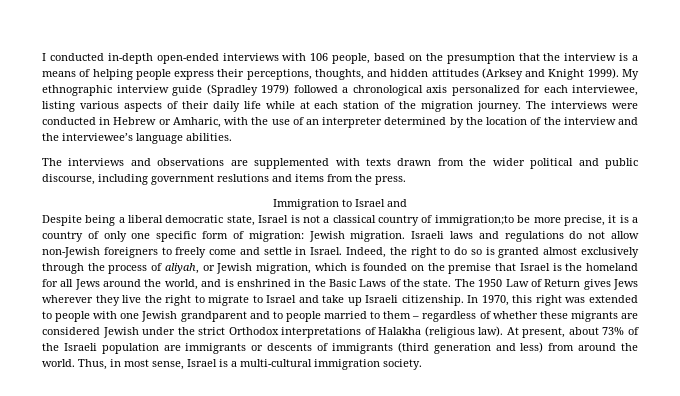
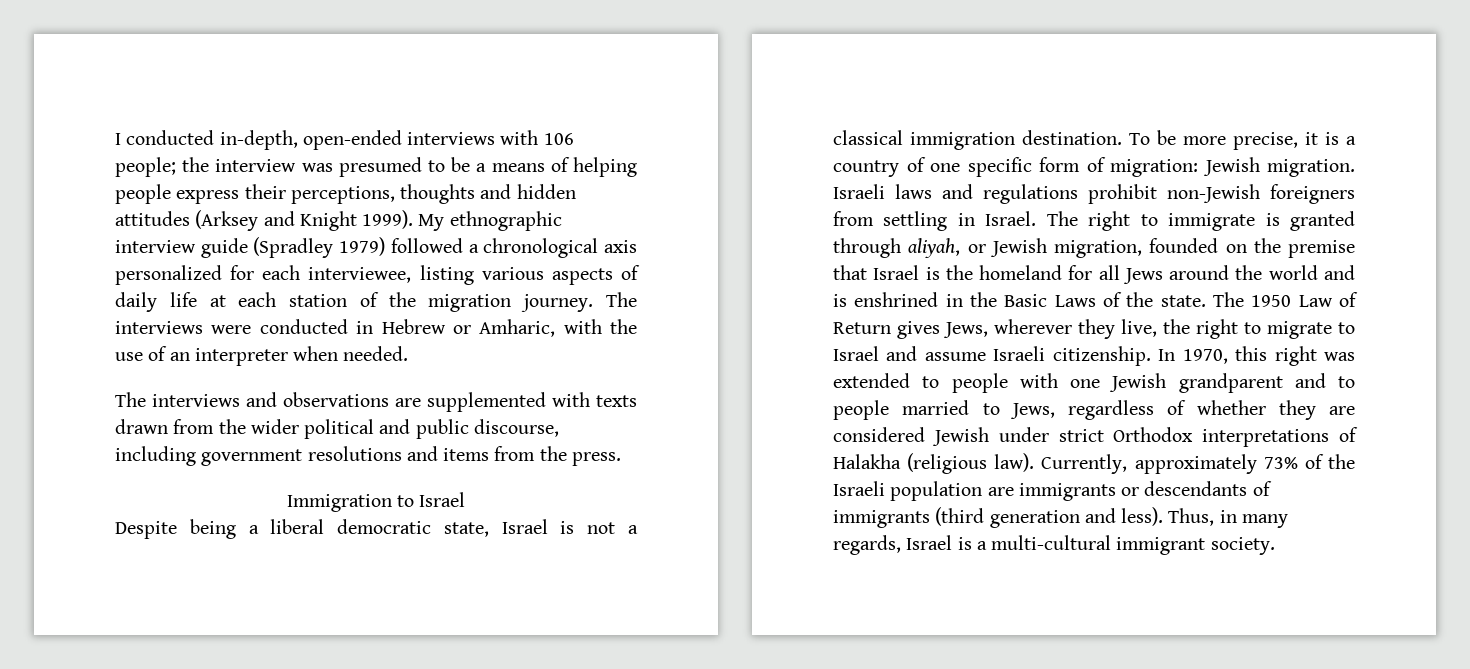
- I conducted in-depth open-ended interviews with 106 people, based on the presumption that the interview is a means of helping people express their perceptions, thoughts, and hidden attitudes (Arksey and Knight 1999).
+ I conducted in-depth, open-ended interviews with 106 people; the interview was presumed to be a means of helping people express their perceptions, thoughts and hidden attitudes (Arksey and Knight 1999).
- My ethnographic interview guide (Spradley 1979) followed a chronological axis personalized for each interviewee, listing various aspects of their daily life while at each station of the migration journey.
+ My ethnographic interview guide (Spradley 1979) followed a chronological axis personalized for each interviewee, listing various aspects of daily life at each station of the migration journey.
- The interviews were conducted in Hebrew or Amharic, with the use of an interpreter determined by the location of the interview and the interviewee’s language abilities.
+ The interviews were conducted in Hebrew or Amharic, with the use of an interpreter when needed.
- The interviews and observations are supplemented with texts drawn from the wider political and public discourse, including government reslutions and items from the press.
+ The interviews and observations are supplemented with texts drawn from the wider political and public discourse, including government resolutions and items from the press.
- Immigration to Israel and
+ Immigration to Israel
- Despite being a liberal democratic state, Israel is not a classical country of immigration;to be more precise, it is a country of only one specific form of migration: Jewish migration.
+ Despite being a liberal democratic state, Israel is not a classical immigration destination. To be more precise, it is a country of one specific form of migration: Jewish migration.
- Israeli laws and regulations do not allow non-Jewish foreigners to freely come and settle in Israel. Indeed, the right to do so is granted almost exclusively through the process of aliyah, or Jewish migration, which is founded on the premise that Israel is the homeland for all Jews around the world, and is enshrined in the Basic Laws of the state.
+ Israeli laws and regulations prohibit non-Jewish foreigners from settling in Israel. The right to immigrate is granted through aliyah, or Jewish migration, founded on the premise that Israel is the homeland for all Jews around the world and is enshrined in the Basic Laws of the state.
- The 1950 Law of Return gives Jews wherever they live the right to migrate to Israel and take up Israeli citizenship.
+ The 1950 Law of Return gives Jews, wherever they live, the right to migrate to Israel and assume Israeli citizenship.
- In 1970, this right was extended to people with one Jewish grandparent and to people married to them – regardless of whether these migrants are considered Jewish under the strict Orthodox interpretations of Halakha (religious law).
+ In 1970, this right was extended to people with one Jewish grandparent and to people married to Jews, regardless of whether they are considered Jewish under strict Orthodox interpretations of Halakha (religious law).
- At present, about 73% of the Israeli population are immigrants or descents of immigrants (third generation and less) from around the world. Thus, in most sense, Israel is a multi-cultural immigration society.
+ Currently, approximately 73% of the Israeli population are immigrants or descendants of immigrants (third generation and less). Thus, in many regards, Israel is a multi-cultural immigrant society.

